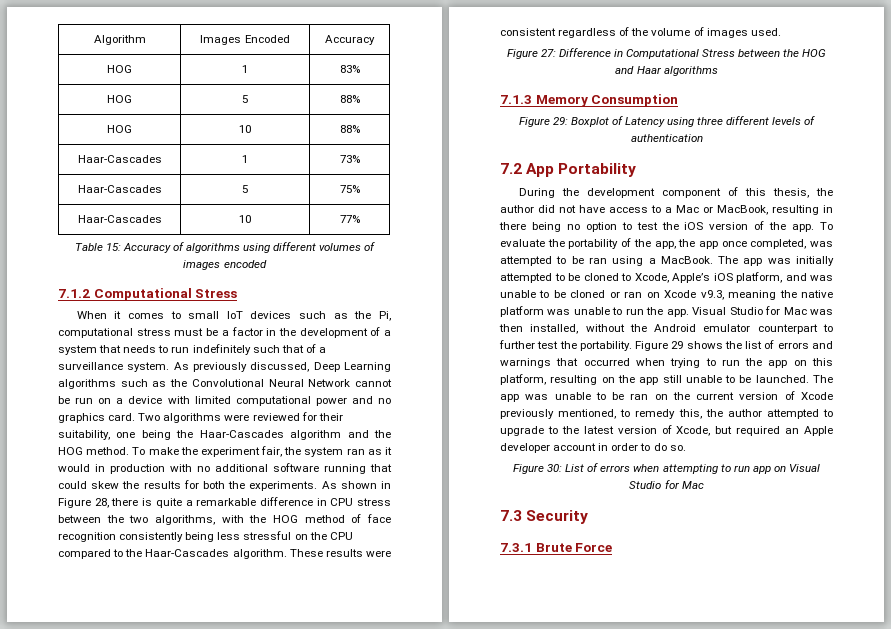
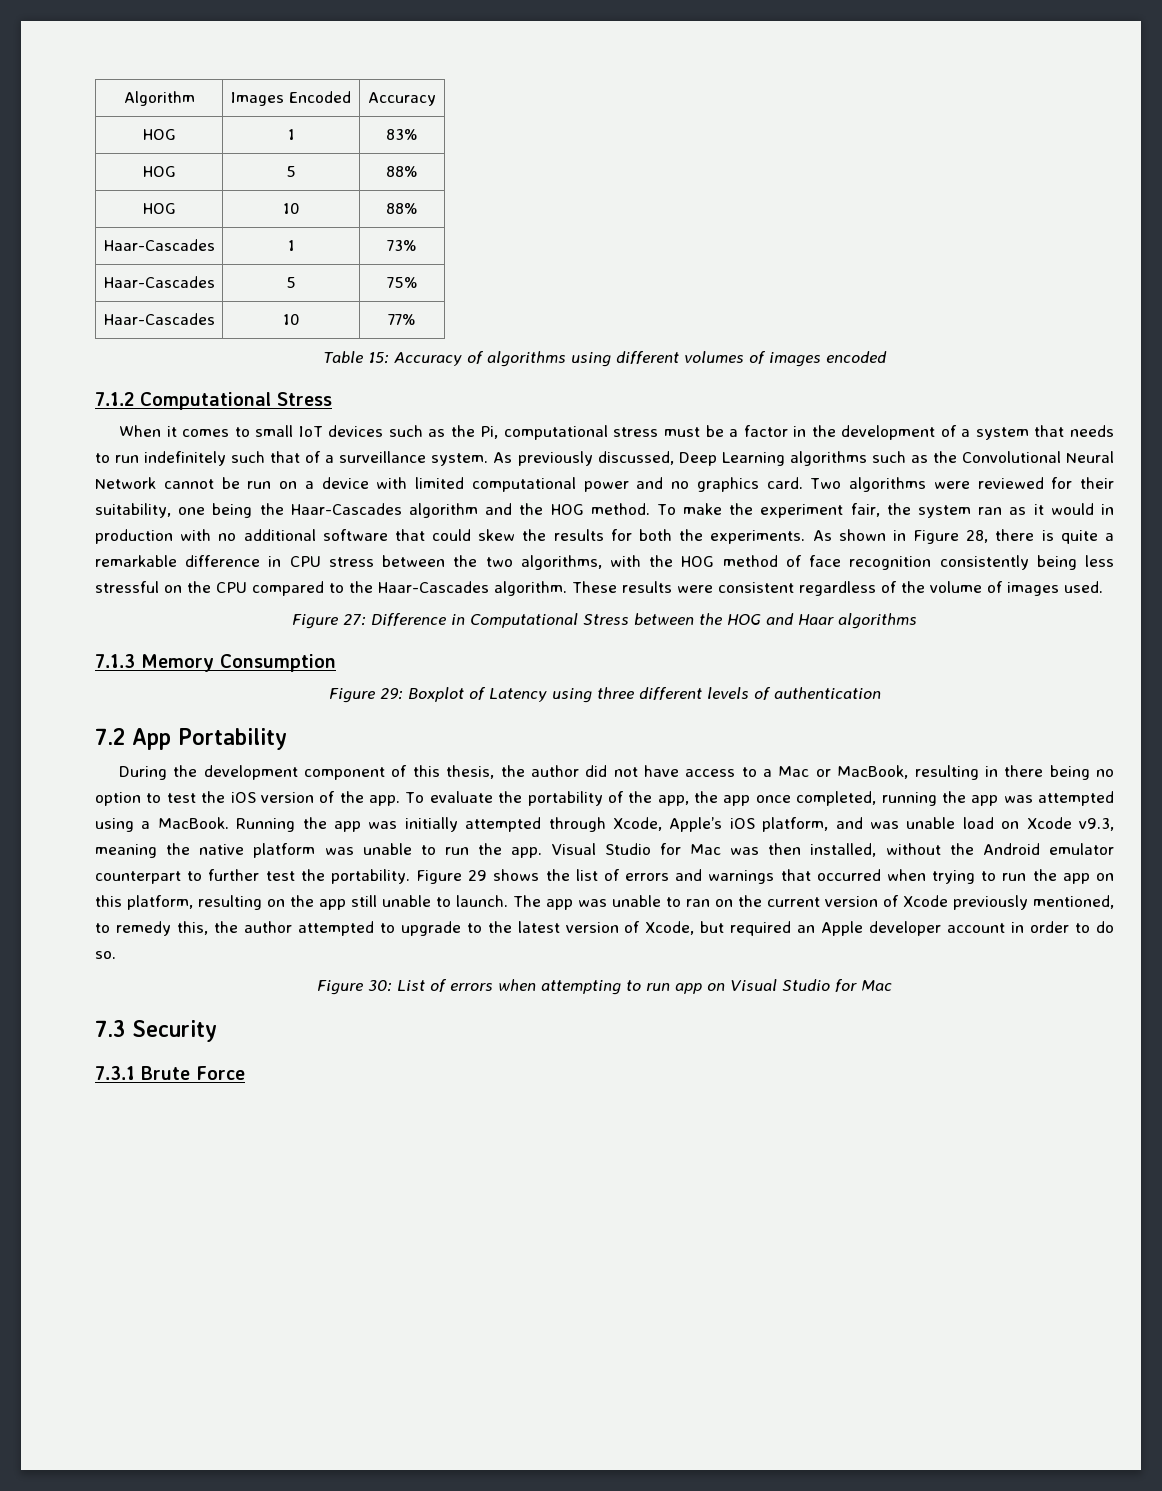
- To make the experiment fair, the system ran as it would in production with no additional software running that could skew the results for both the experiments.
+ To make the experiment fair, the system ran as it would in production with no additional software that could skew the results for both the experiments.
- To evaluate the portability of the app, the app once completed, was attempted to be ran using a MacBook.
+ To evaluate the portability of the app, the app once completed, running the app was attempted using a MacBook.
- The app was initially attempted to be cloned to Xcode, Apple’s iOS platform, and was unable to be cloned or ran on Xcode v9.3, meaning the native platform was unable to run the app.
+ Running the app was initially attempted through Xcode, Apple’s iOS platform, and was unable load on Xcode v9.3, meaning the native platform was unable to run the app.
- Figure 29 shows the list of errors and warnings that occurred when trying to run the app on this platform, resulting on the app still unable to be launched.
+ Figure 29 shows the list of errors and warnings that occurred when trying to run the app on this platform, resulting on the app still unable to launch.
- The app was unable to be ran on the current version of Xcode previously mentioned, to remedy this, the author attempted to upgrade to the latest version of Xcode, but required an Apple developer account in order to do so.
+ The app was unable to ran on the current version of Xcode previously mentioned, to remedy this, the author attempted to upgrade to the latest version of Xcode, but required an Apple developer account in order to do so.

